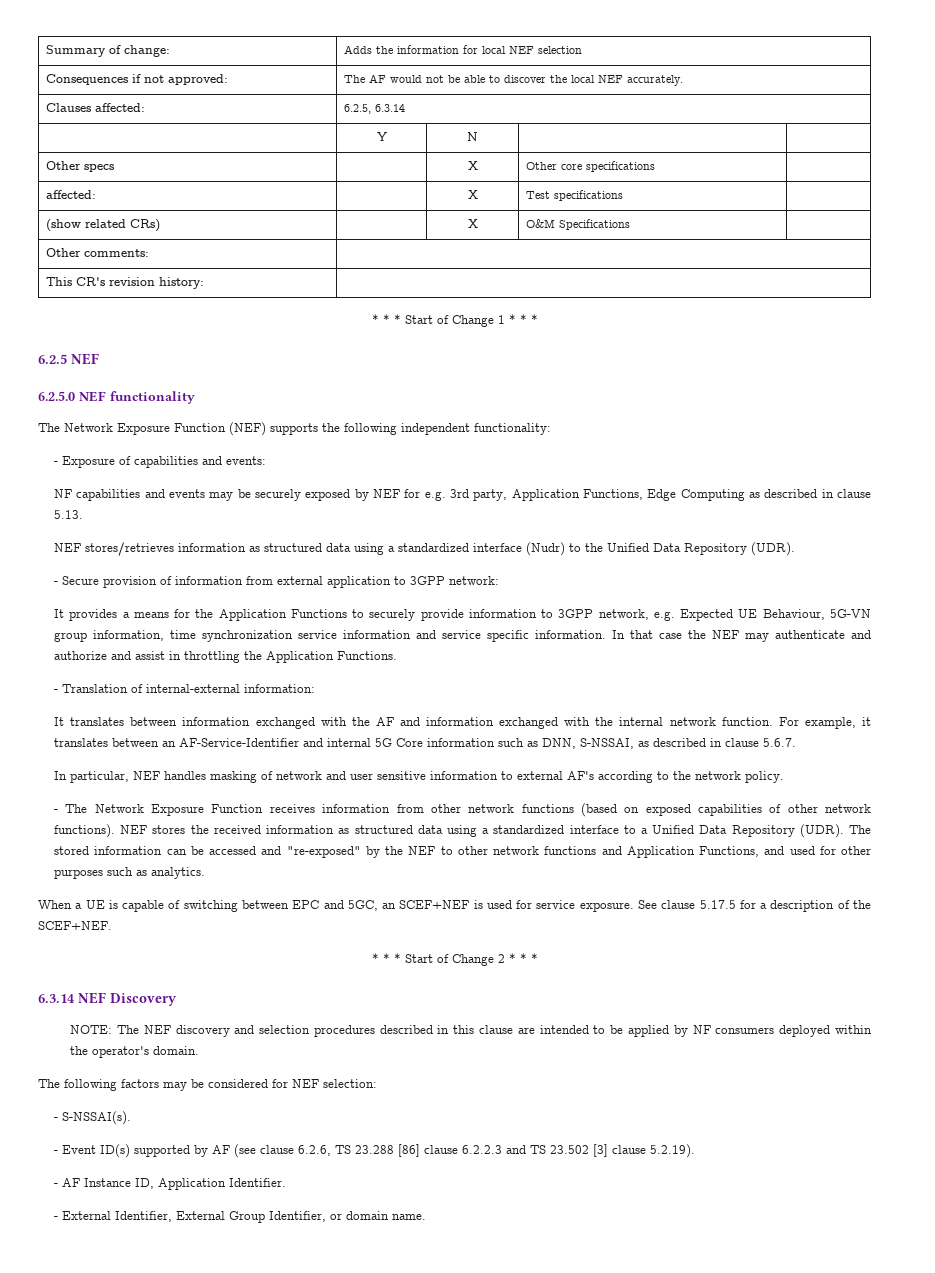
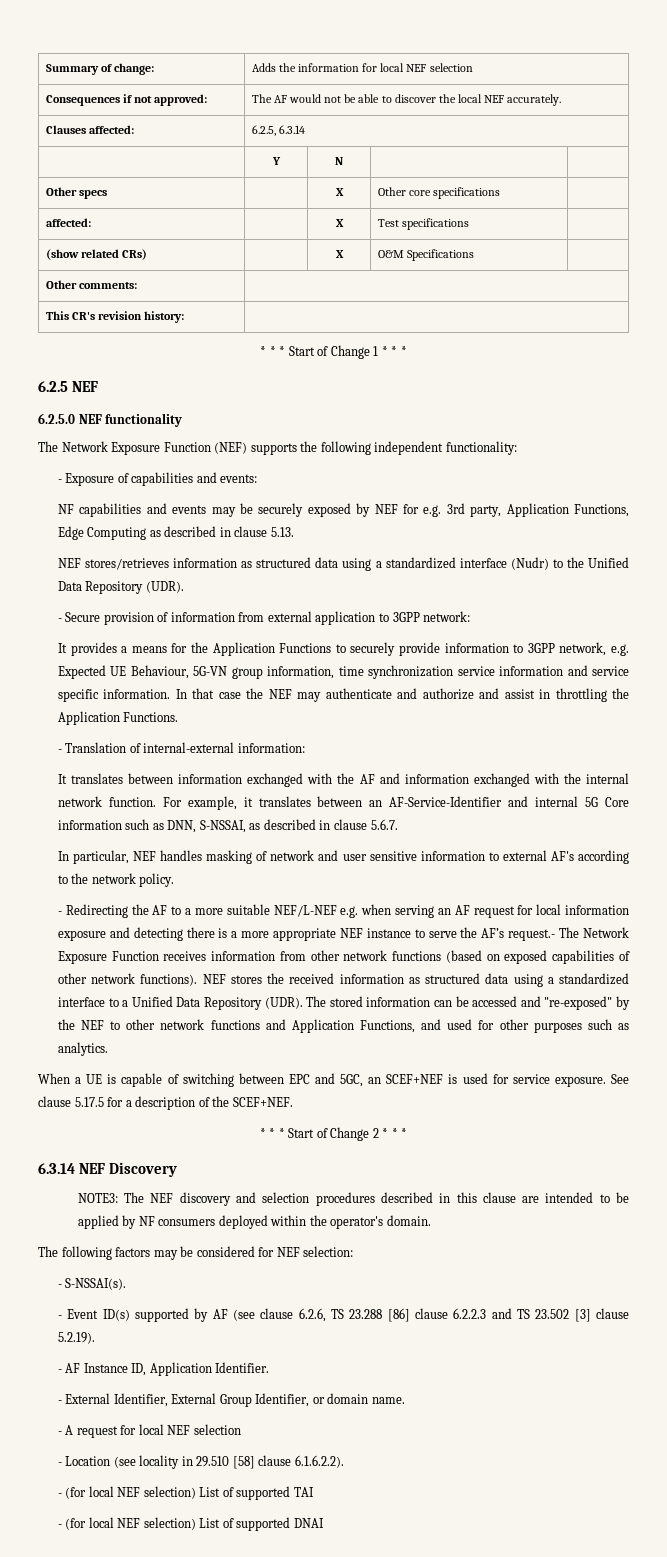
- - The Network Exposure Function receives information from other network functions (based on exposed capabilities of other network functions).
+ - Redirecting the AF to a more suitable NEF/L-NEF e.g. when serving an AF request for local information exposure and detecting there is a more appropriate NEF instance to serve the AF’s request.- The Network Exposure Function receives information from other network functions (based on exposed capabilities of other network functions).
- NOTE: The NEF discovery and selection procedures described in this clause are intended to be applied by NF consumers deployed within the operator's domain.
+ NOTE3: The NEF discovery and selection procedures described in this clause are intended to be applied by NF consumers deployed within the operator's domain.
+ - A request for local NEF selection
+ - Location (see locality in 29.510 [58] clause 6.1.6.2.2).
+ - (for local NEF selection) List of supported TAI
+ - (for local NEF selection) List of supported DNAI

